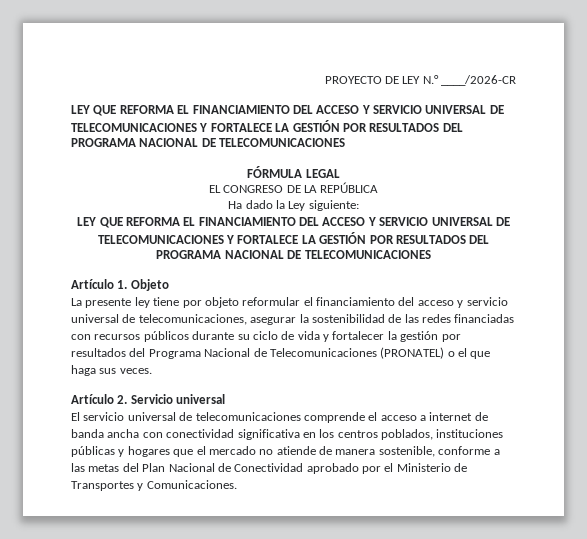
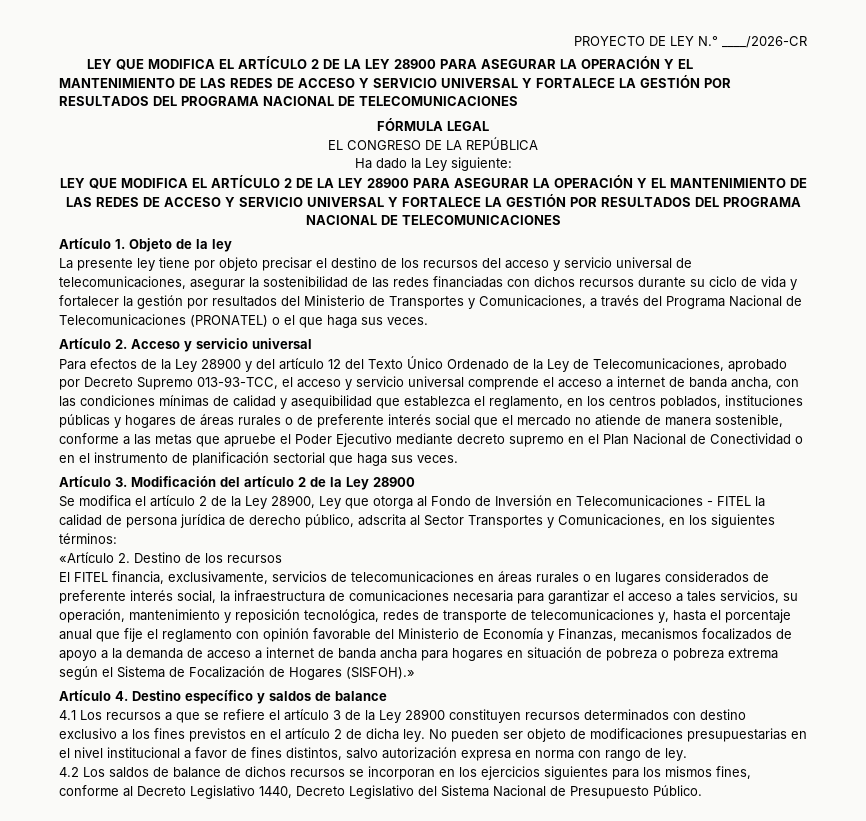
  PROYECTO DE LEY N.° ____/2026-CR
- LEY QUE REFORMA EL FINANCIAMIENTO DEL ACCESO Y SERVICIO UNIVERSAL DE TELECOMUNICACIONES Y FORTALECE LA GESTIÓN POR RESULTADOS DEL PROGRAMA NACIONAL DE TELECOMUNICACIONES
+ LEY QUE MODIFICA EL ARTÍCULO 2 DE LA LEY 28900 PARA ASEGURAR LA OPERACIÓN Y EL MANTENIMIENTO DE LAS REDES DE ACCESO Y SERVICIO UNIVERSAL Y FORTALECE LA GESTIÓN POR RESULTADOS DEL PROGRAMA NACIONAL DE TELECOMUNICACIONES
  Ha dado la Ley siguiente:
- LEY QUE REFORMA EL FINANCIAMIENTO DEL ACCESO Y SERVICIO UNIVERSAL DE TELECOMUNICACIONES Y FORTALECE LA GESTIÓN POR RESULTADOS DEL PROGRAMA NACIONAL DE TELECOMUNICACIONES
+ LEY QUE MODIFICA EL ARTÍCULO 2 DE LA LEY 28900 PARA ASEGURAR LA OPERACIÓN Y EL MANTENIMIENTO DE LAS REDES DE ACCESO Y SERVICIO UNIVERSAL Y FORTALECE LA GESTIÓN POR RESULTADOS DEL PROGRAMA NACIONAL DE TELECOMUNICACIONES
- Artículo 1. Objeto
+ Artículo 1. Objeto de la ley
- La presente ley tiene por objeto reformular el financiamiento del acceso y servicio universal de telecomunicaciones, asegurar la sostenibilidad de las redes financiadas con recursos públicos durante su ciclo de vida y fortalecer la gestión por resultados del Programa Nacional de Telecomunicaciones (PRONATEL) o el que haga sus veces.
+ La presente ley tiene por objeto precisar el destino de los recursos del acceso y servicio universal de telecomunicaciones, asegurar la sostenibilidad de las redes financiadas con dichos recursos durante su ciclo de vida y fortalecer la gestión por resultados del Ministerio de Transportes y Comunicaciones, a través del Programa Nacional de Telecomunicaciones (PRONATEL) o el que haga sus veces.
- Artículo 2. Servicio universal
- El servicio universal de telecomunicaciones comprende el acceso a internet de banda ancha con conectividad significativa en los centros poblados, instituciones públicas y hogares que el mercado no atiende de manera sostenible, conforme a las metas del Plan Nacional de Conectividad aprobado por el Ministerio de Transportes y Comunicaciones.
+ Artículo 2. Acceso y servicio universal
+ Para efectos de la Ley 28900 y del artículo 12 del Texto Único Ordenado de la Ley de Telecomunicaciones, aprobado por Decreto Supremo 013-93-TCC, el acceso y servicio universal comprende el acceso a internet de banda ancha, con las condiciones mínimas de calidad y asequibilidad que establezca el reglamento, en los centros poblados, instituciones públicas y hogares de áreas rurales o de preferente interés social que el mercado no atiende de manera sostenible, conforme a las metas que apruebe el Poder Ejecutivo mediante decreto supremo en el Plan Nacional de Conectividad o en el instrumento de planificación sectorial que haga sus veces.
+ Artículo 3. Modificación del artículo 2 de la Ley 28900
+ Se modifica el artículo 2 de la Ley 28900, Ley que otorga al Fondo de Inversión en Telecomunicaciones - FITEL la calidad de persona jurídica de derecho público, adscrita al Sector Transportes y Comunicaciones, en los siguientes términos:
+ «Artículo 2. Destino de los recursos
+ El FITEL financia, exclusivamente, servicios de telecomunicaciones en áreas rurales o en lugares considerados de preferente interés social, la infraestructura de comunicaciones necesaria para garantizar el acceso a tales servicios, su operación, mantenimiento y reposición tecnológica, redes de transporte de telecomunicaciones y, hasta el porcentaje anual que fije el reglamento con opinión favorable del Ministerio de Economía y Finanzas, mecanismos focalizados de apoyo a la demanda de acceso a internet de banda ancha para hogares en situación de pobreza o pobreza extrema según el Sistema de Focalización de Hogares (SISFOH).»
+ Artículo 4. Destino específico y saldos de balance
+ 4.1 Los recursos a que se refiere el artículo 3 de la Ley 28900 constituyen recursos determinados con destino exclusivo a los fines previstos en el artículo 2 de dicha ley. No pueden ser objeto de modificaciones presupuestarias en el nivel institucional a favor de fines distintos, salvo autorización expresa en norma con rango de ley.
+ 4.2 Los saldos de balance de dichos recursos se incorporan en los ejercicios siguientes para los mismos fines, conforme al Decreto Legislativo 1440, Decreto Legislativo del Sistema Nacional de Presupuesto Público.

